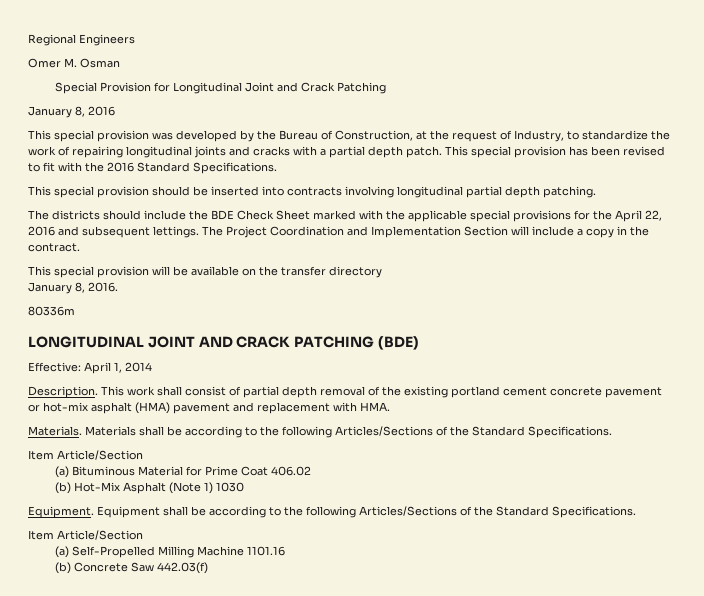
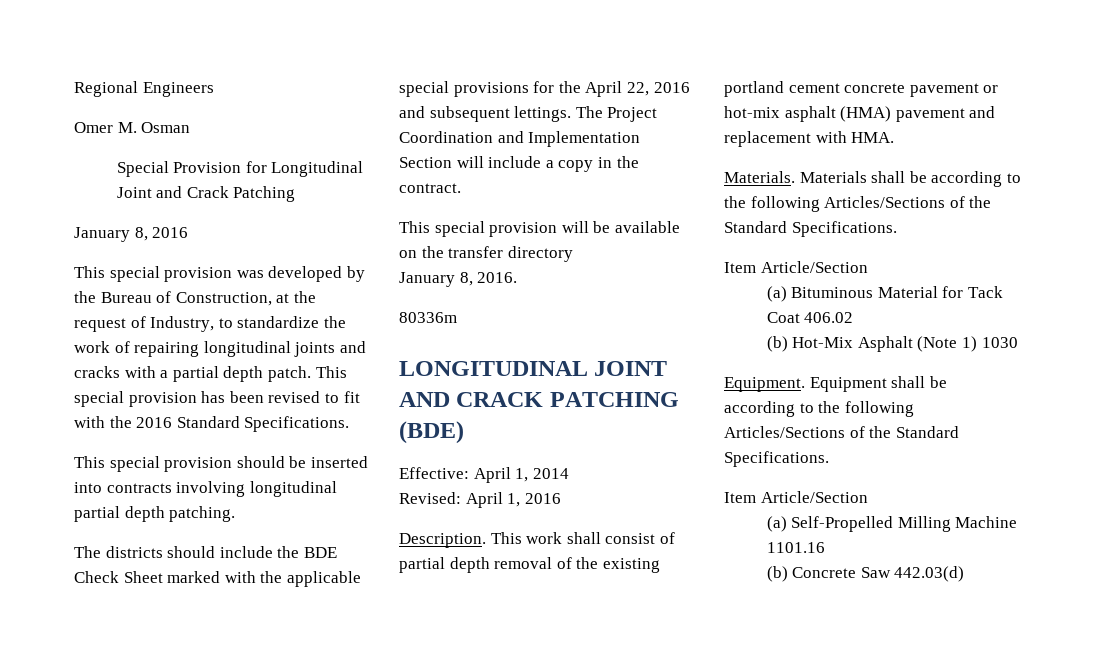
+ Revised: April 1, 2016
- (a) Bituminous Material for Prime Coat 406.02
+ (a) Bituminous Material for Tack Coat 406.02
- (b) Concrete Saw 442.03(f)
+ (b) Concrete Saw 442.03(d)

